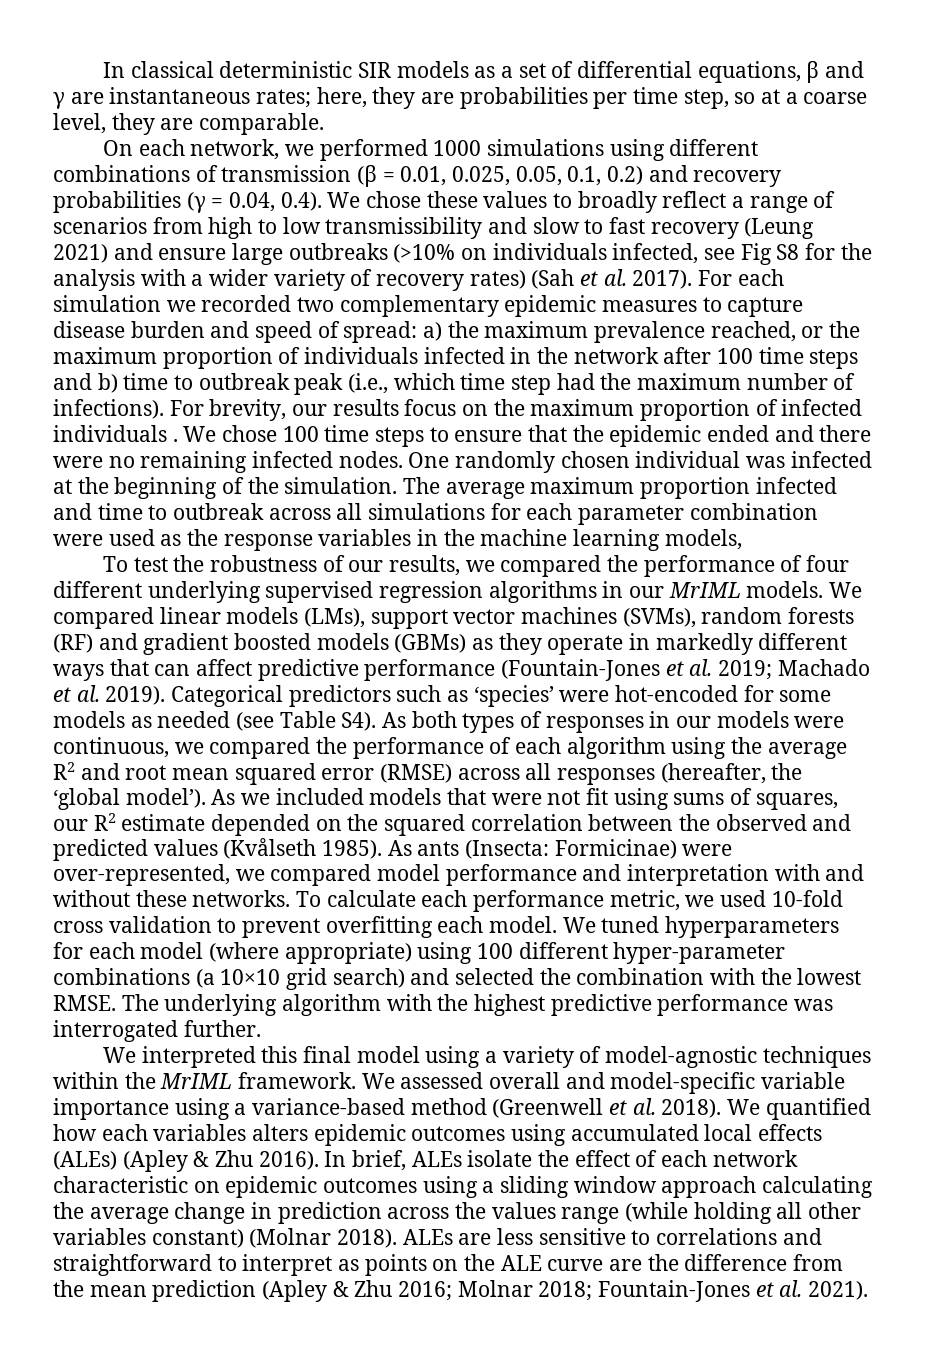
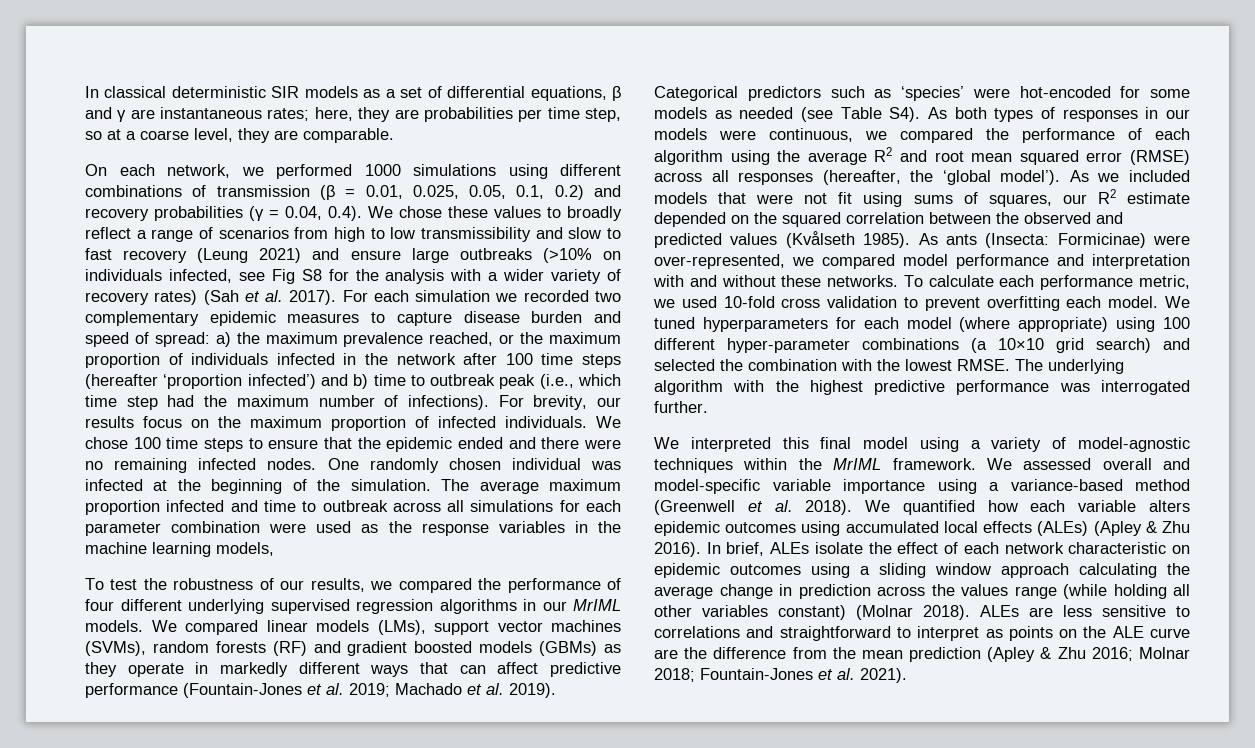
- For each simulation we recorded two complementary epidemic measures to capture disease burden and speed of spread: a) the maximum prevalence reached, or the maximum proportion of individuals infected in the network after 100 time steps and b) time to outbreak peak (i.e., which time step had the maximum number of infections).
+ For each simulation we recorded two complementary epidemic measures to capture disease burden and speed of spread: a) the maximum prevalence reached, or the maximum proportion of individuals infected in the network after 100 time steps (hereafter ‘proportion infected’) and b) time to outbreak peak (i.e., which time step had the maximum number of infections).
- For brevity, our results focus on the maximum proportion of infected individuals .
+ For brevity, our results focus on the maximum proportion of infected individuals.
- We quantified how each variables alters epidemic outcomes using accumulated local effects (ALEs) (Apley & Zhu 2016).
+ We quantified how each variable alters epidemic outcomes using accumulated local effects (ALEs) (Apley & Zhu 2016).

